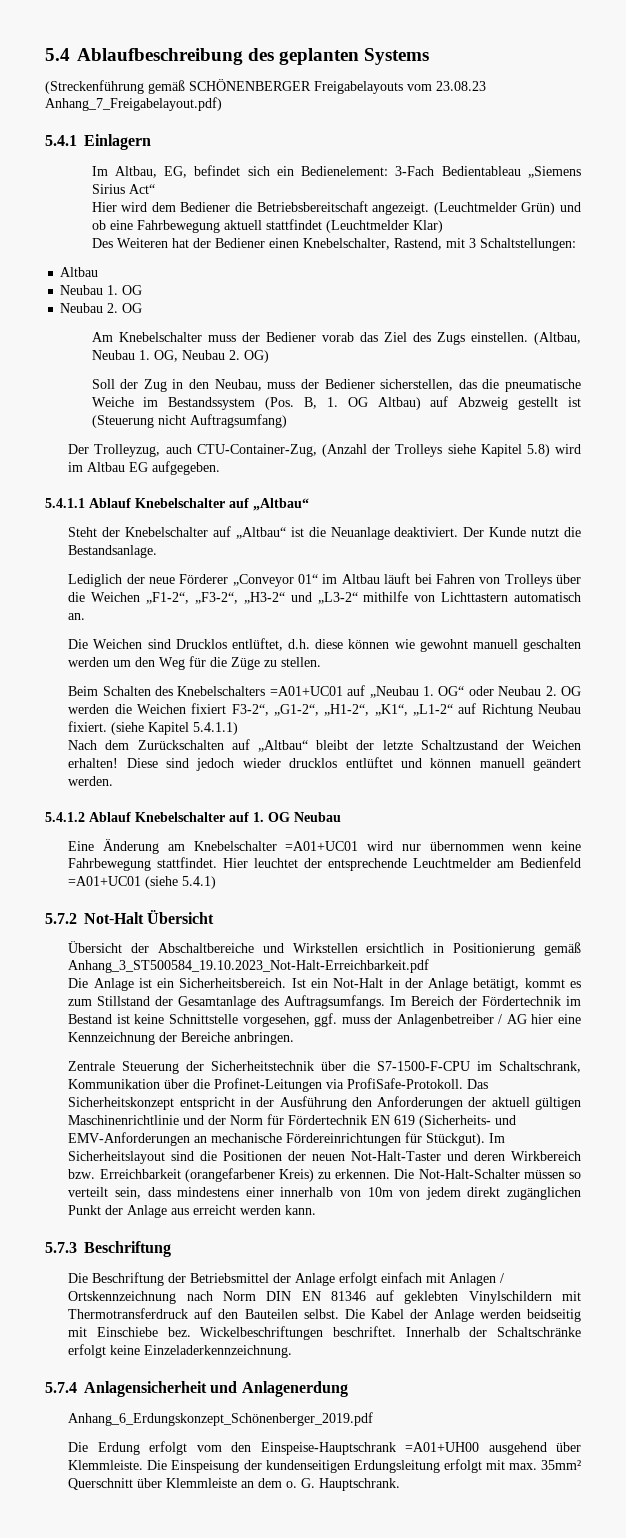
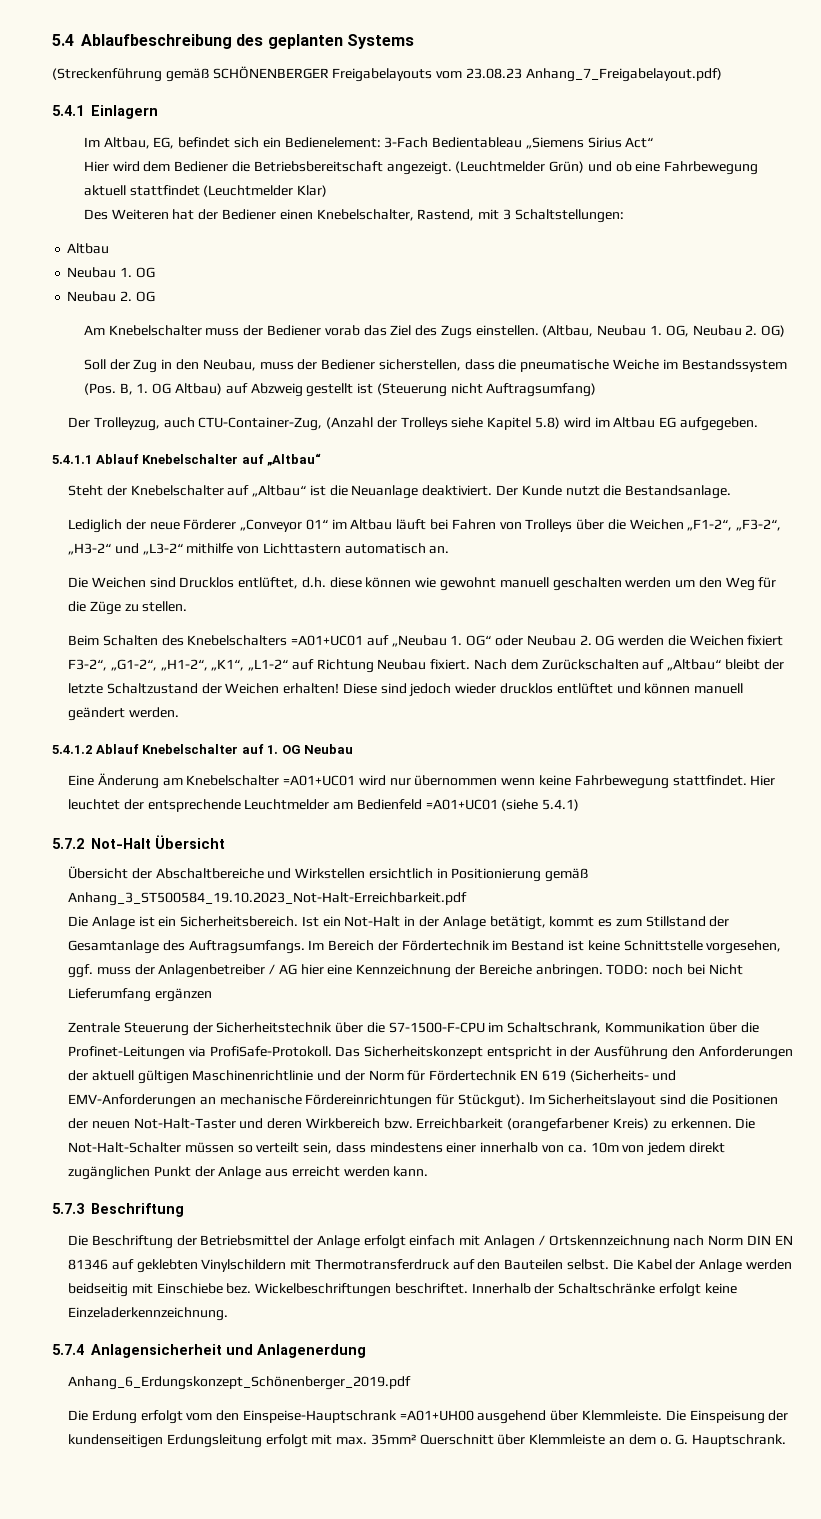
- Soll der Zug in den Neubau, muss der Bediener sicherstellen, das die pneumatische Weiche im Bestandssystem (Pos. B, 1. OG Altbau) auf Abzweig gestellt ist (Steuerung nicht Auftragsumfang)
+ Soll der Zug in den Neubau, muss der Bediener sicherstellen, dass die pneumatische Weiche im Bestandssystem (Pos. B, 1. OG Altbau) auf Abzweig gestellt ist (Steuerung nicht Auftragsumfang)
- Beim Schalten des Knebelschalters =A01+UC01 auf „Neubau 1. OG“ oder Neubau 2. OG werden die Weichen fixiert F3-2“, „G1-2“, „H1-2“, „K1“, „L1-2“ auf Richtung Neubau fixiert. (siehe Kapitel 5.4.1.1)
- Nach dem Zurückschalten auf „Altbau“ bleibt der letzte Schaltzustand der Weichen erhalten!
+ Beim Schalten des Knebelschalters =A01+UC01 auf „Neubau 1. OG“ oder Neubau 2. OG werden die Weichen fixiert F3-2“, „G1-2“, „H1-2“, „K1“, „L1-2“ auf Richtung Neubau fixiert. Nach dem Zurückschalten auf „Altbau“ bleibt der letzte Schaltzustand der Weichen erhalten!
+ TODO: noch bei Nicht Lieferumfang ergänzen
- Die Not-Halt-Schalter müssen so verteilt sein, dass mindestens einer innerhalb von 10m von jedem direkt zugänglichen Punkt der Anlage aus erreicht werden kann.
+ Die Not-Halt-Schalter müssen so verteilt sein, dass mindestens einer innerhalb von ca. 10m von jedem direkt zugänglichen Punkt der Anlage aus erreicht werden kann.

